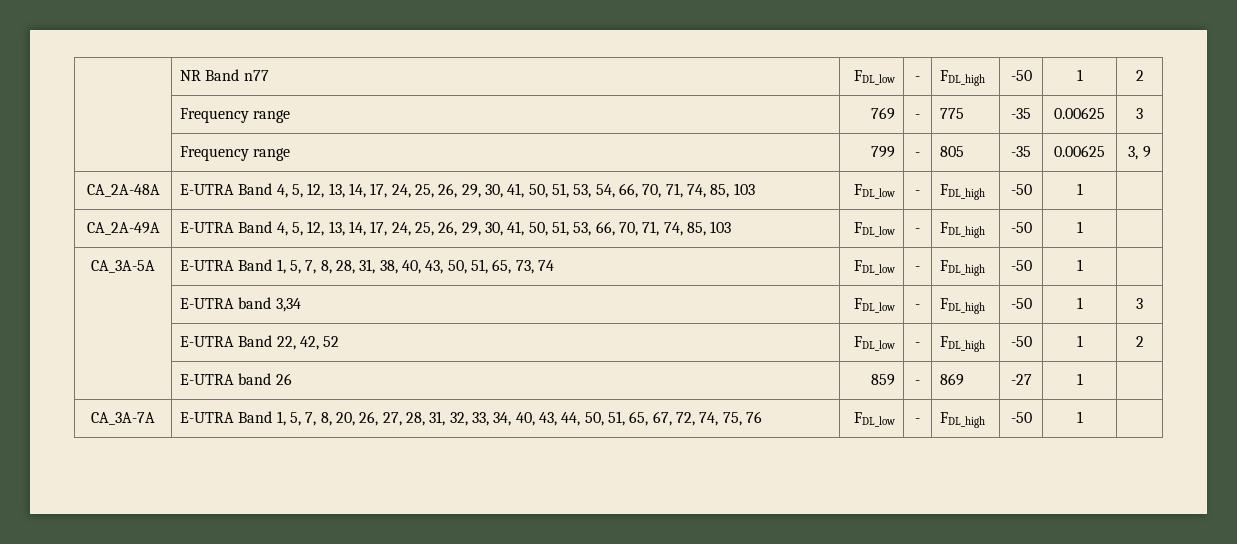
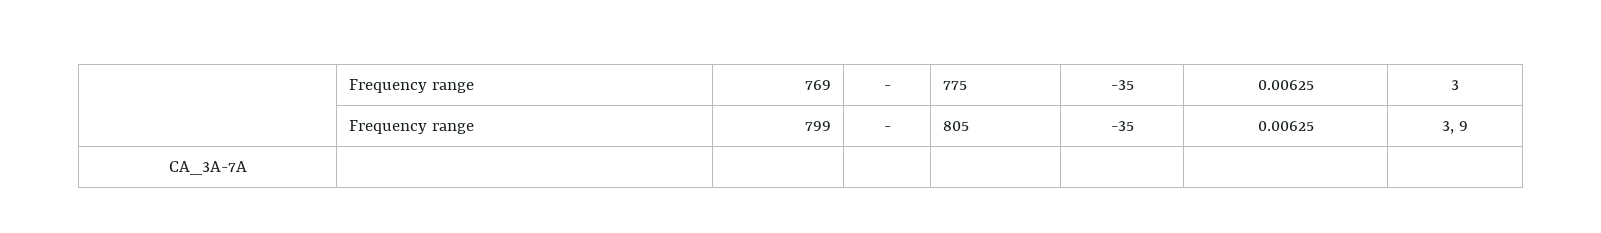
- | NR Band n77 | FDL_low | - | FDL_high | -50 | 1 | 2
- CA_2A-48A | E-UTRA Band 4, 5, 12, 13, 14, 17, 24, 25, 26, 29, 30, 41, 50, 51, 53, 54, 66, 70, 71, 74, 85, 103 | FDL_low | - | FDL_high | -50 | 1 |
- CA_2A-49A | E-UTRA Band 4, 5, 12, 13, 14, 17, 24, 25, 26, 29, 30, 41, 50, 51, 53, 66, 70, 71, 74, 85, 103 | FDL_low | - | FDL_high | -50 | 1 |
- CA_3A-5A | E-UTRA Band 1, 5, 7, 8, 28, 31, 38, 40, 43, 50, 51, 65, 73, 74 | FDL_low | - | FDL_high | -50 | 1 |
- | E-UTRA band 3,34 | FDL_low | - | FDL_high | -50 | 1 | 3
- | E-UTRA Band 22, 42, 52 | FDL_low | - | FDL_high | -50 | 1 | 2
- | E-UTRA band 26 | 859 | - | 869 | -27 | 1 |
- CA_3A-7A | E-UTRA Band 1, 5, 7, 8, 20, 26, 27, 28, 31, 32, 33, 34, 40, 43, 44, 50, 51, 65, 67, 72, 74, 75, 76 | FDL_low | - | FDL_high | -50 | 1 |
+ CA_3A-7A | | | | | | |

